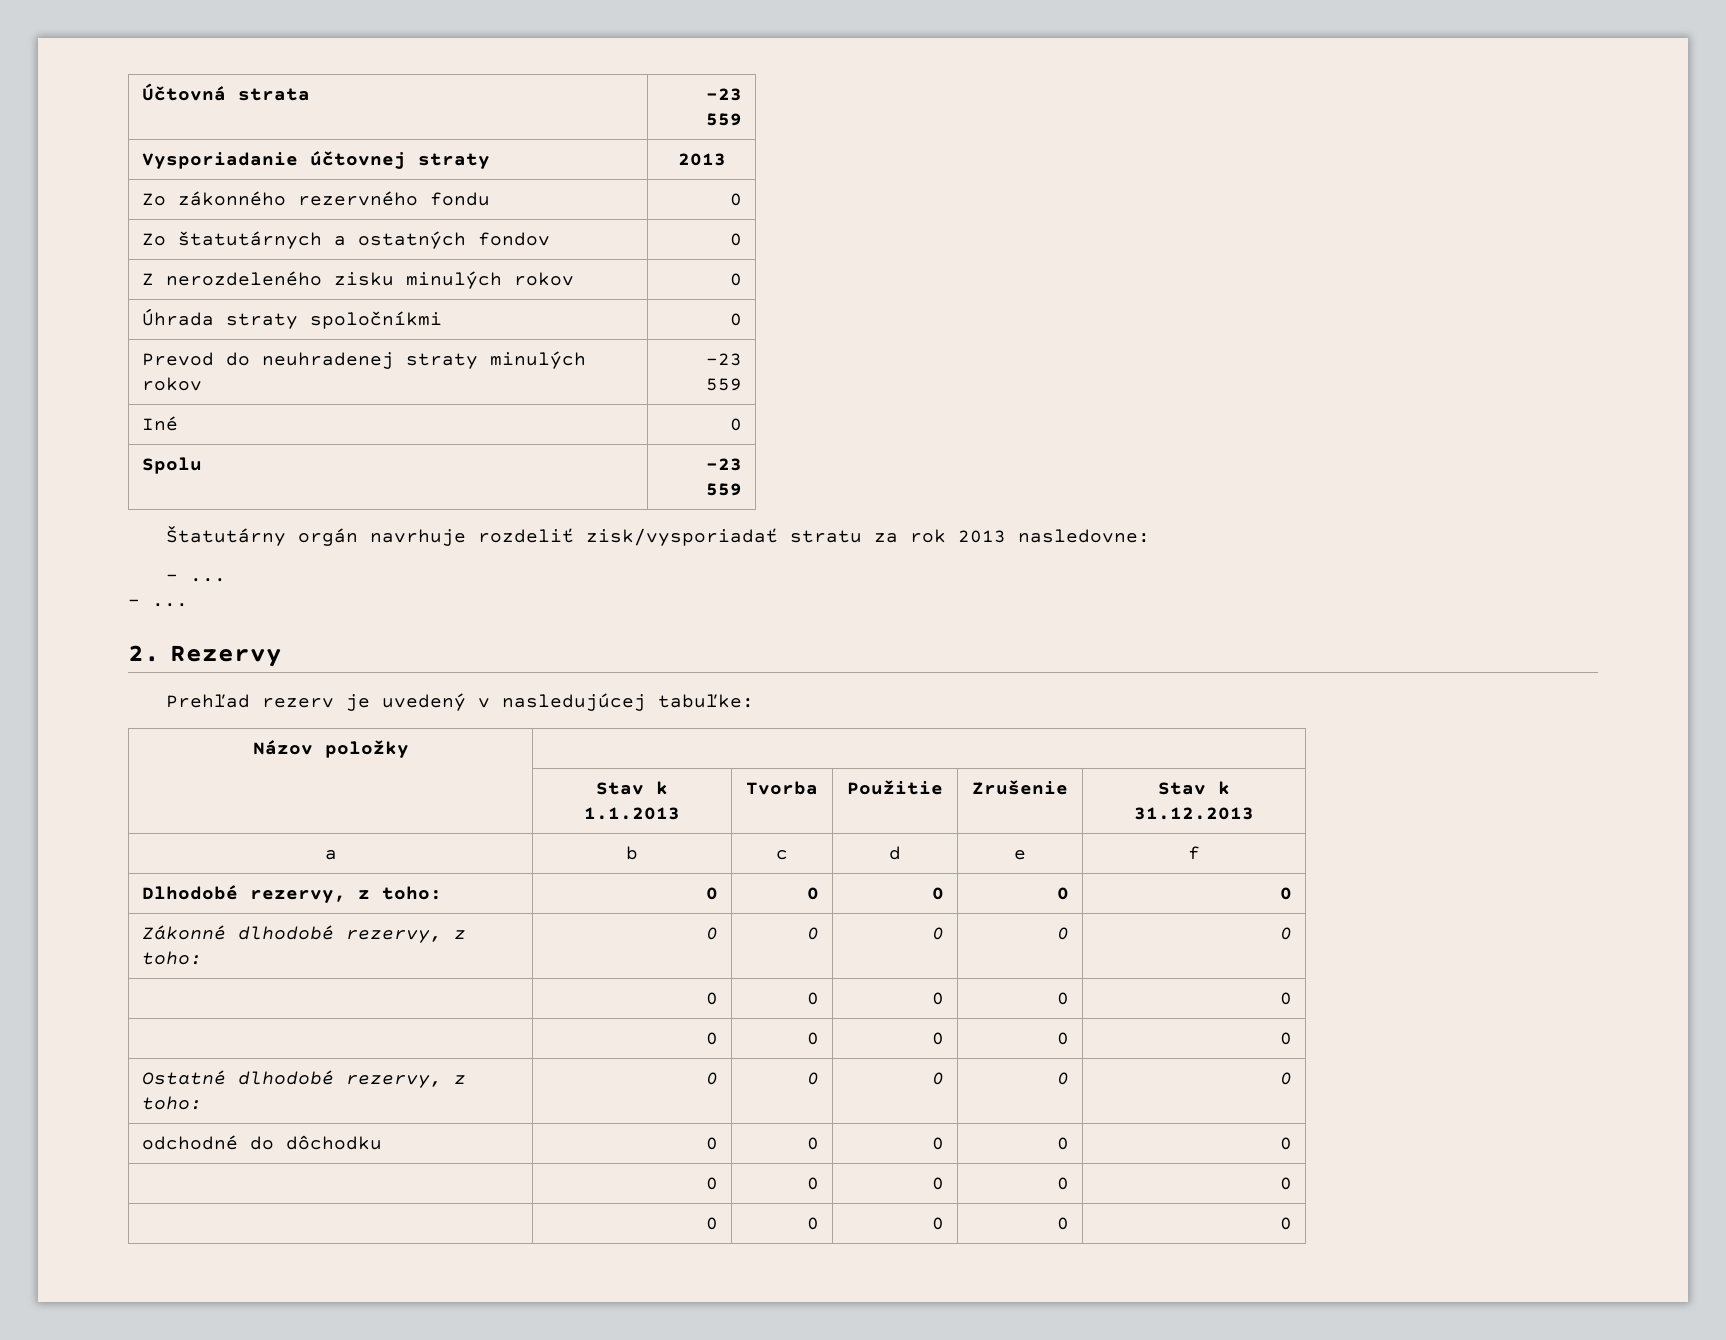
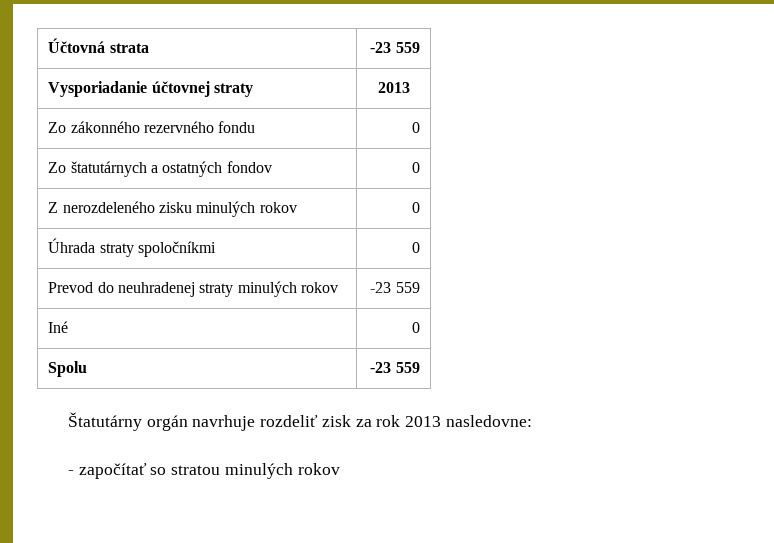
- Štatutárny orgán navrhuje rozdeliť zisk/vysporiadať stratu za rok 2013 nasledovne:
- - ...
- - ...
- 2. Rezervy
- Prehľad rezerv je uvedený v nasledujúcej tabuľke:
- Názov položky |
- | Stav k 1.1.2013 | Tvorba | Použitie | Zrušenie | Stav k 31.12.2013
- a | b | c | d | e | f
- Dlhodobé rezervy, z toho: | 0 | 0 | 0 | 0 | 0
- Zákonné dlhodobé rezervy, z toho: | 0 | 0 | 0 | 0 | 0
- | 0 | 0 | 0 | 0 | 0
- | 0 | 0 | 0 | 0 | 0
- Ostatné dlhodobé rezervy, z toho: | 0 | 0 | 0 | 0 | 0
- odchodné do dôchodku | 0 | 0 | 0 | 0 | 0
- | 0 | 0 | 0 | 0 | 0
- | 0 | 0 | 0 | 0 | 0
+ Štatutárny orgán navrhuje rozdeliť zisk za rok 2013 nasledovne:
+ - započítať so stratou minulých rokov

